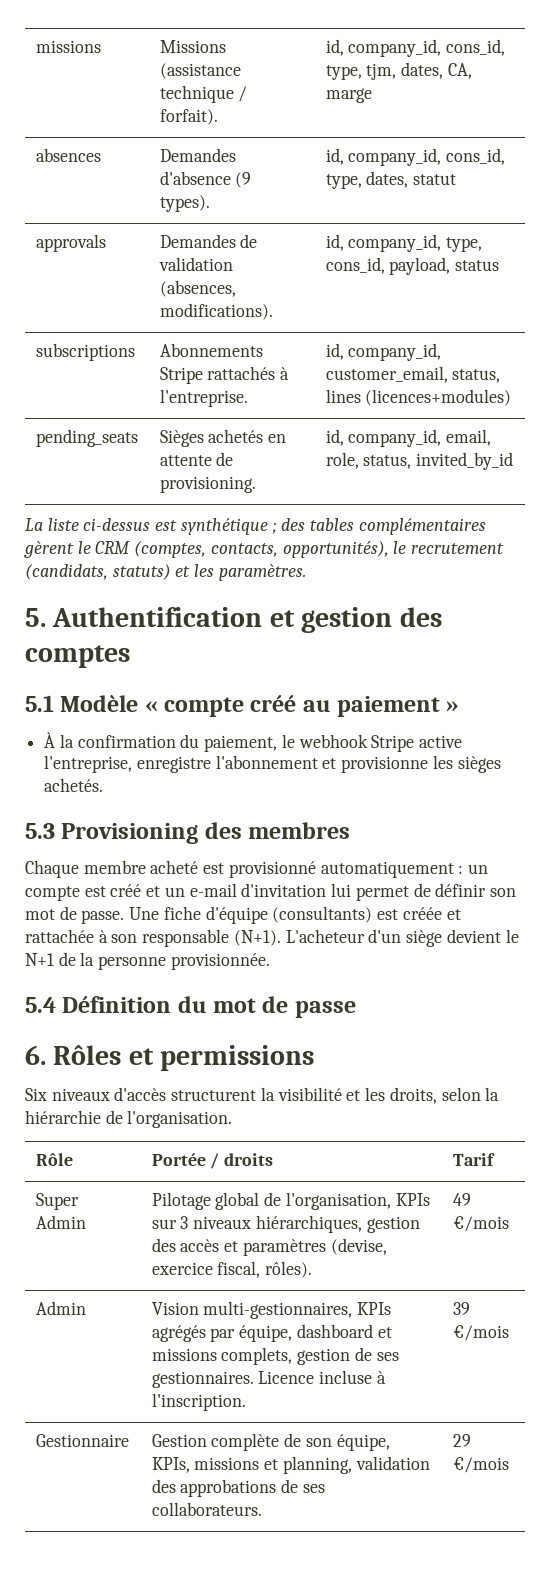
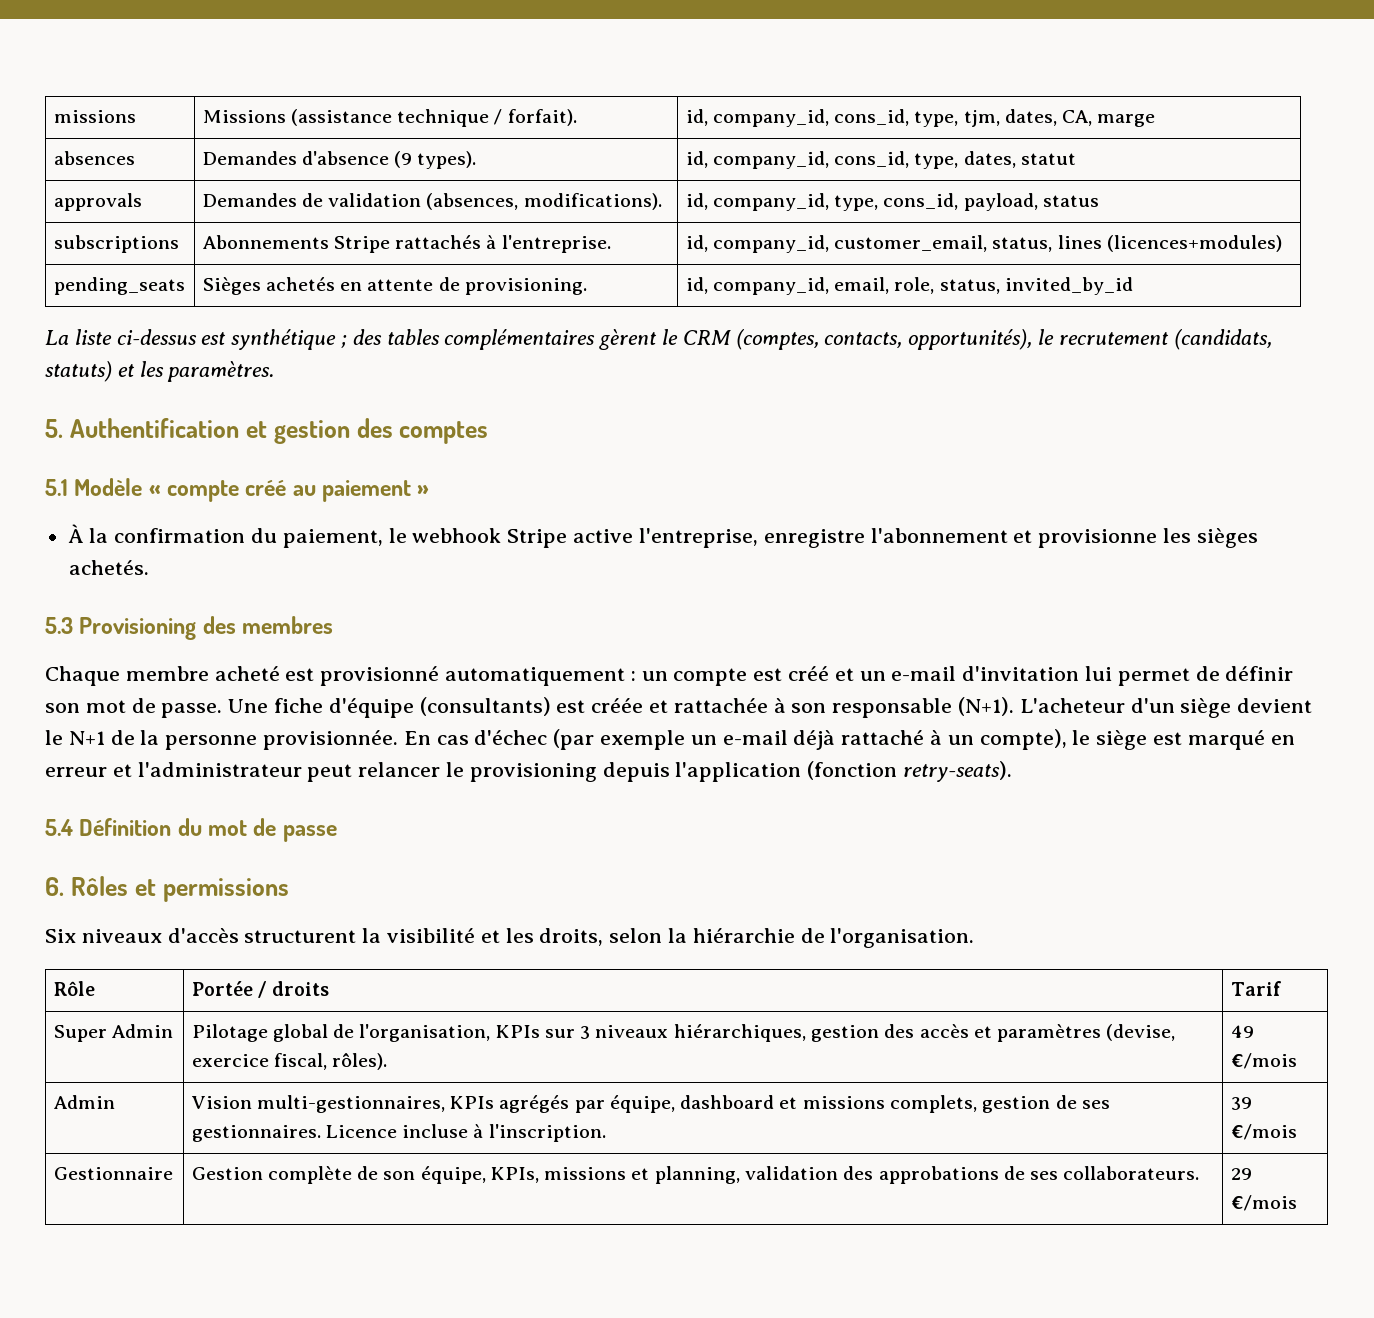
+ En cas d'échec (par exemple un e-mail déjà rattaché à un compte), le siège est marqué en erreur et l'administrateur peut relancer le provisioning depuis l'application (fonction retry-seats).

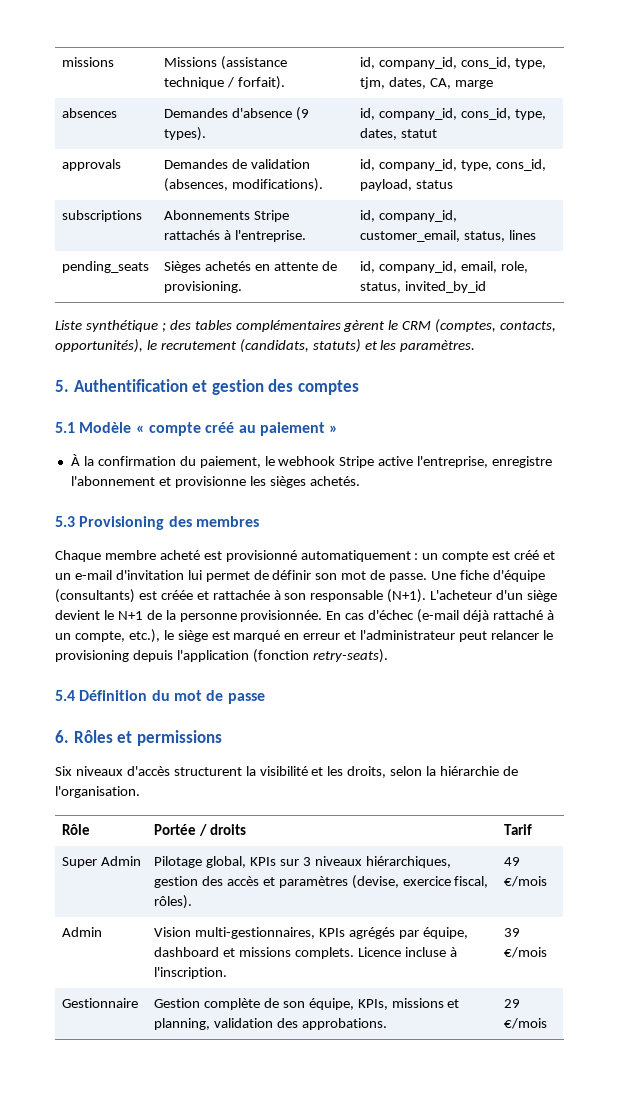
- subscriptions | Abonnements Stripe rattachés à l'entreprise. | id, company_id, customer_email, status, lines (licences+modules)
+ subscriptions | Abonnements Stripe rattachés à l'entreprise. | id, company_id, customer_email, status, lines
- La liste ci-dessus est synthétique ; des tables complémentaires gèrent le CRM (comptes, contacts, opportunités), le recrutement (candidats, statuts) et les paramètres.
+ Liste synthétique ; des tables complémentaires gèrent le CRM (comptes, contacts, opportunités), le recrutement (candidats, statuts) et les paramètres.
- En cas d'échec (par exemple un e-mail déjà rattaché à un compte), le siège est marqué en erreur et l'administrateur peut relancer le provisioning depuis l'application (fonction retry-seats).
+ En cas d'échec (e-mail déjà rattaché à un compte, etc.), le siège est marqué en erreur et l'administrateur peut relancer le provisioning depuis l'application (fonction retry-seats).
- Super Admin | Pilotage global de l'organisation, KPIs sur 3 niveaux hiérarchiques, gestion des accès et paramètres (devise, exercice fiscal, rôles). | 49 €/mois
+ Super Admin | Pilotage global, KPIs sur 3 niveaux hiérarchiques, gestion des accès et paramètres (devise, exercice fiscal, rôles). | 49 €/mois
- Admin | Vision multi-gestionnaires, KPIs agrégés par équipe, dashboard et missions complets, gestion de ses gestionnaires. Licence incluse à l'inscription. | 39 €/mois
+ Admin | Vision multi-gestionnaires, KPIs agrégés par équipe, dashboard et missions complets. Licence incluse à l'inscription. | 39 €/mois
- Gestionnaire | Gestion complète de son équipe, KPIs, missions et planning, validation des approbations de ses collaborateurs. | 29 €/mois
+ Gestionnaire | Gestion complète de son équipe, KPIs, missions et planning, validation des approbations. | 29 €/mois

